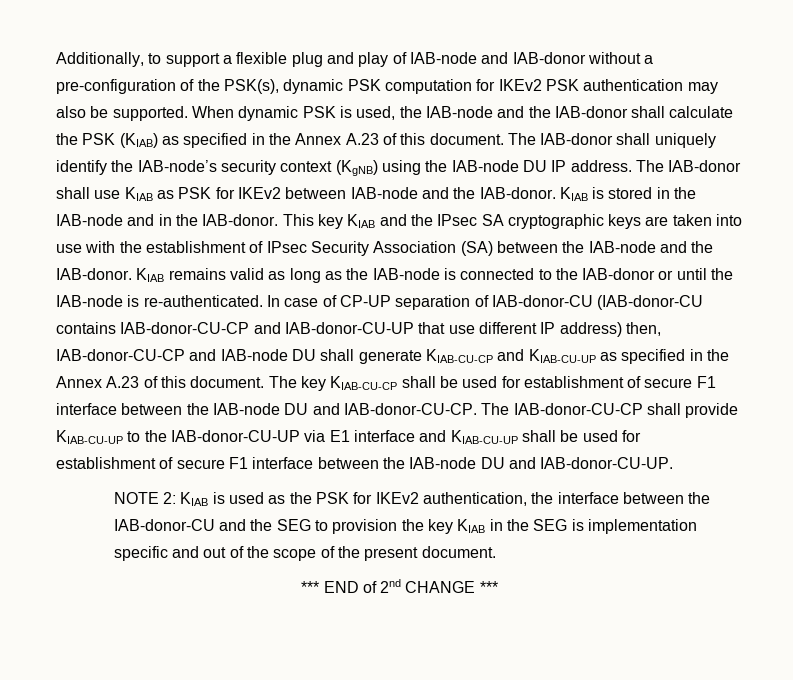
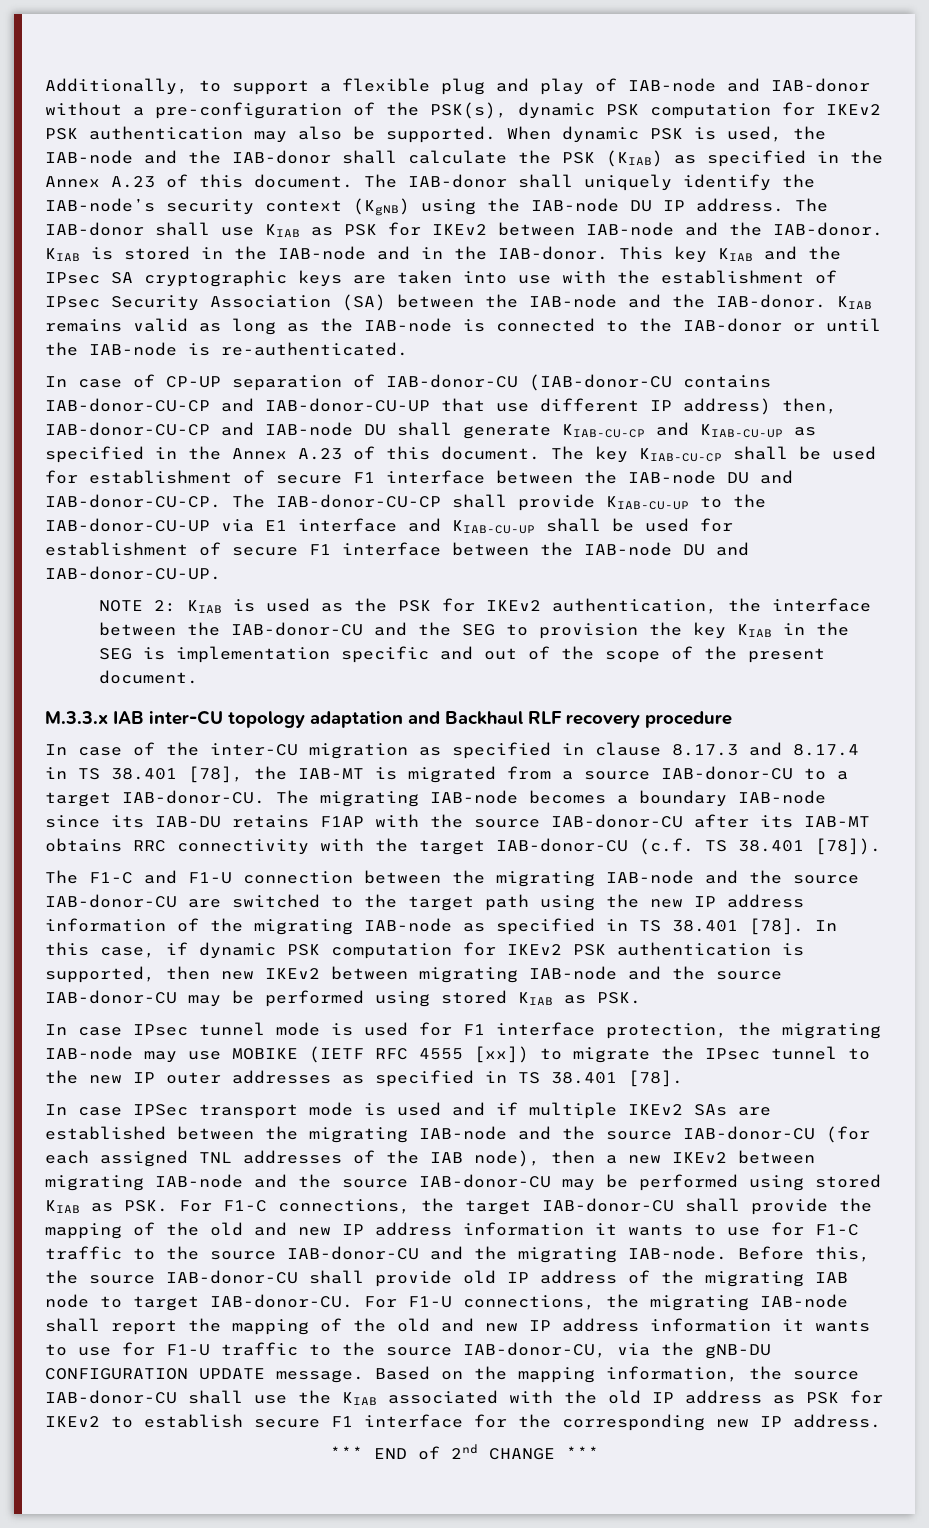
- KIAB remains valid as long as the IAB-node is connected to the IAB-donor or until the IAB-node is re-authenticated. In case of CP-UP separation of IAB-donor-CU (IAB-donor-CU contains IAB-donor-CU-CP and IAB-donor-CU-UP that use different IP address) then, IAB-donor-CU-CP and IAB-node DU shall generate KIAB-CU-CP and KIAB-CU-UP as specified in the Annex A.23 of this document.
+ KIAB remains valid as long as the IAB-node is connected to the IAB-donor or until the IAB-node is re-authenticated.
+ In case of CP-UP separation of IAB-donor-CU (IAB-donor-CU contains IAB-donor-CU-CP and IAB-donor-CU-UP that use different IP address) then, IAB-donor-CU-CP and IAB-node DU shall generate KIAB-CU-CP and KIAB-CU-UP as specified in the Annex A.23 of this document.
+ M.3.3.x IAB inter-CU topology adaptation and Backhaul RLF recovery procedure
+ In case of the inter-CU migration as specified in clause 8.17.3 and 8.17.4 in TS 38.401 [78], the IAB-MT is migrated from a source IAB-donor-CU to a target IAB-donor-CU. The migrating IAB-node becomes a boundary IAB-node since its IAB-DU retains F1AP with the source IAB-donor-CU after its IAB-MT obtains RRC connectivity with the target IAB-donor-CU (c.f. TS 38.401 [78]).
+ The F1-C and F1-U connection between the migrating IAB-node and the source IAB-donor-CU are switched to the target path using the new IP address information of the migrating IAB-node as specified in TS 38.401 [78]. In this case, if dynamic PSK computation for IKEv2 PSK authentication is supported, then new IKEv2 between migrating IAB-node and the source IAB-donor-CU may be performed using stored KIAB as PSK.
+ In case IPsec tunnel mode is used for F1 interface protection, the migrating IAB-node may use MOBIKE (IETF RFC 4555 [xx]) to migrate the IPsec tunnel to the new IP outer addresses as specified in TS 38.401 [78].
+ In case IPSec transport mode is used and if multiple IKEv2 SAs are established between the migrating IAB-node and the source IAB-donor-CU (for each assigned TNL addresses of the IAB node), then a new IKEv2 between migrating IAB-node and the source IAB-donor-CU may be performed using stored KIAB as PSK. For F1-C connections, the target IAB-donor-CU shall provide the mapping of the old and new IP address information it wants to use for F1-C traffic to the source IAB-donor-CU and the migrating IAB-node. Before this, the source IAB-donor-CU shall provide old IP address of the migrating IAB node to target IAB-donor-CU. For F1-U connections, the migrating IAB-node shall report the mapping of the old and new IP address information it wants to use for F1-U traffic to the source IAB-donor-CU, via the gNB-DU CONFIGURATION UPDATE message. Based on the mapping information, the source IAB-donor-CU shall use the KIAB associated with the old IP address as PSK for IKEv2 to establish secure F1 interface for the corresponding new IP address.

